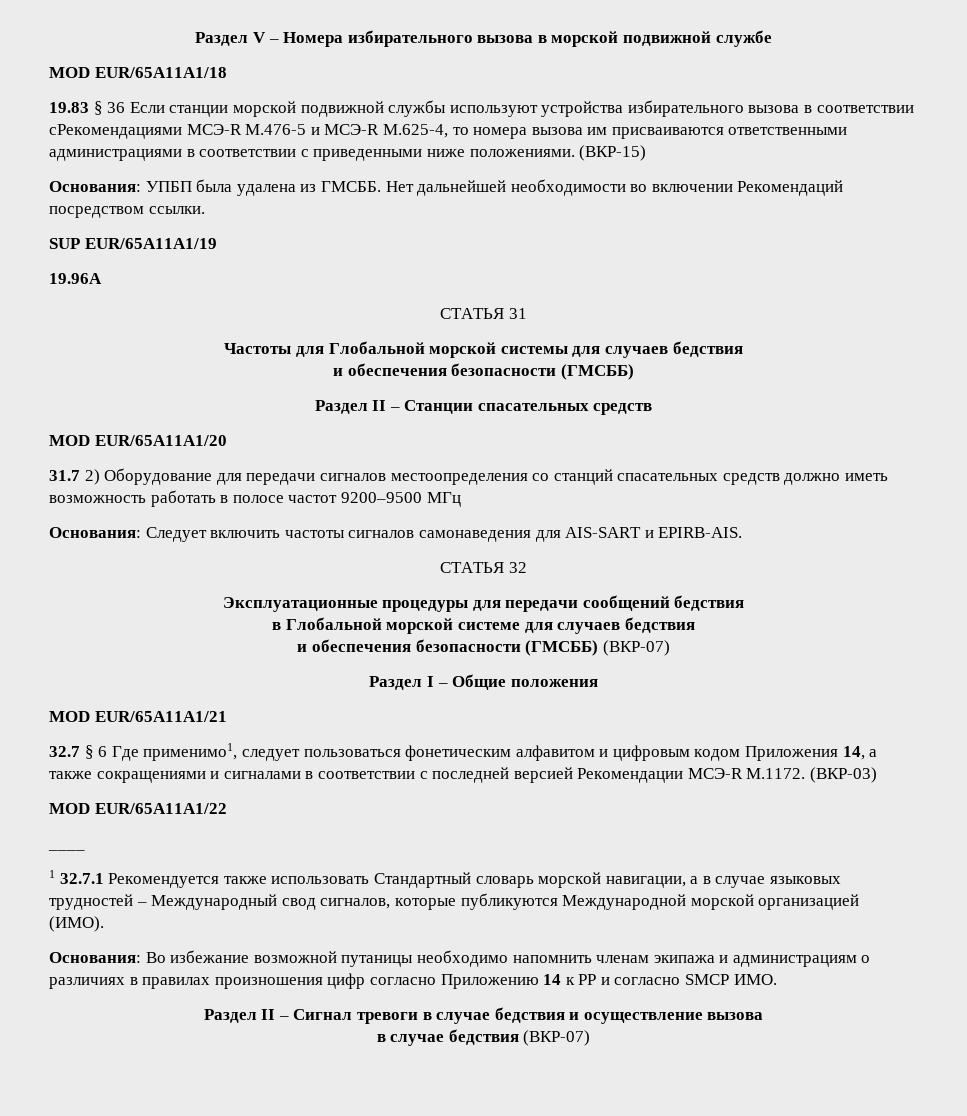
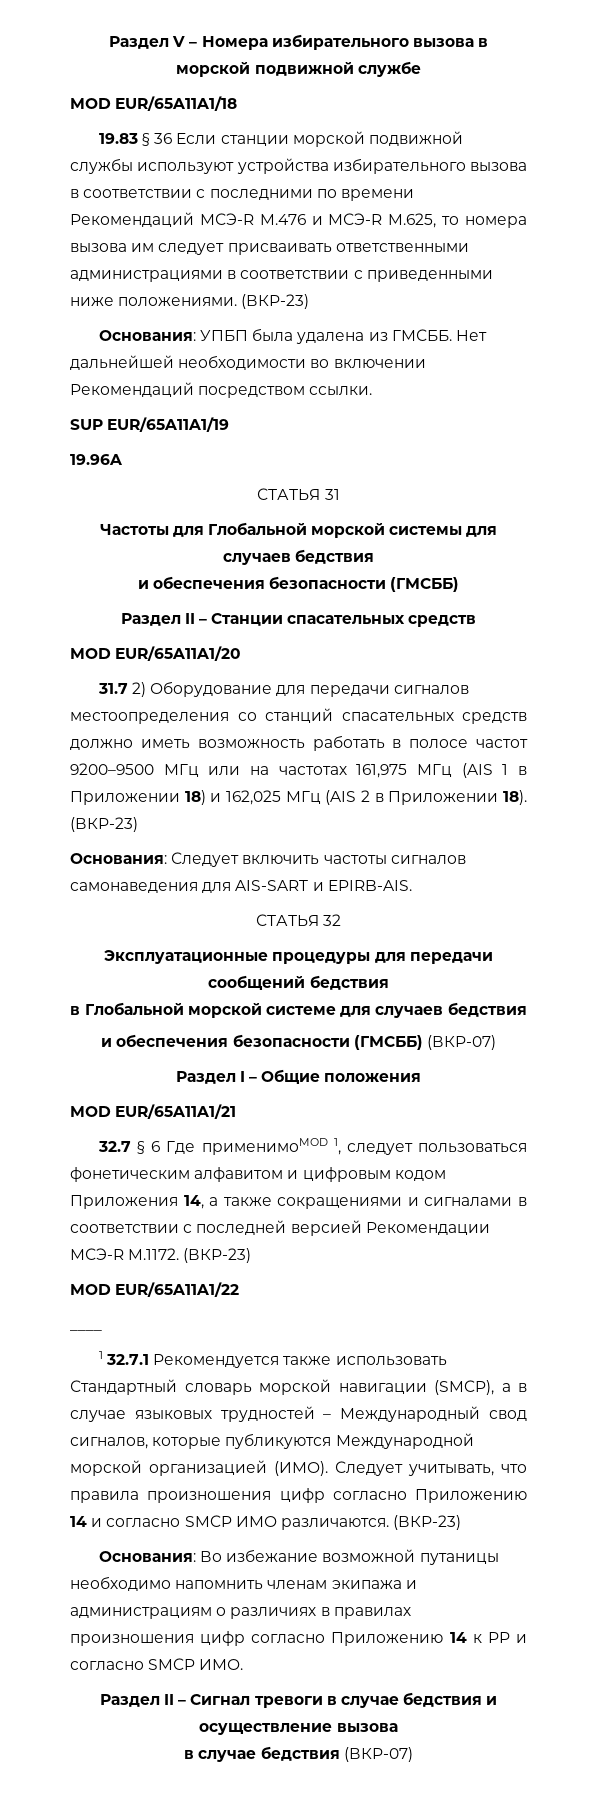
- 19.83 § 36 Если станции морской подвижной службы используют устройства избирательного вызова в соответствии сРекомендациями МСЭ-R M.476-5 и МСЭ-R M.625-4, то номера вызова им присваиваются ответственными администрациями в соответствии с приведенными ниже положениями. (ВКР-15)
+ 19.83 § 36 Если станции морской подвижной службы используют устройства избирательного вызова в соответствии с последними по времени Рекомендаций МСЭ-R M.476 и МСЭ-R M.625, то номера вызова им следует присваивать ответственными администрациями в соответствии с приведенными ниже положениями. (ВКР-23)
- 31.7 2) Оборудование для передачи сигналов местоопределения со станций спасательных средств должно иметь возможность работать в полосе частот 9200–9500 МГц
+ 31.7 2) Оборудование для передачи сигналов местоопределения со станций спасательных средств должно иметь возможность работать в полосе частот 9200–9500 МГц или на частотах 161,975 МГц (AIS 1 в Приложении 18) и 162,025 МГц (AIS 2 в Приложении 18). (ВКР-23)
- 32.7 § 6 Где применимо1, следует пользоваться фонетическим алфавитом и цифровым кодом Приложения 14, а также сокращениями и сигналами в соответствии с последней версией Рекомендации МСЭ-R M.1172. (ВКР-03)
+ 32.7 § 6 Где применимоMOD 1, следует пользоваться фонетическим алфавитом и цифровым кодом Приложения 14, а также сокращениями и сигналами в соответствии с последней версией Рекомендации МСЭ-R M.1172. (ВКР-23)
- 1 32.7.1 Рекомендуется также использовать Стандартный словарь морской навигации, а в случае языковых трудностей – Международный свод сигналов, которые публикуются Международной морской организацией (ИМО).
+ 1 32.7.1 Рекомендуется также использовать Стандартный словарь морской навигации (SMCP), а в случае языковых трудностей – Международный свод сигналов, которые публикуются Международной морской организацией (ИМО). Следует учитывать, что правила произношения цифр согласно Приложению 14 и согласно SMCP ИМО различаются. (ВКР-23)

